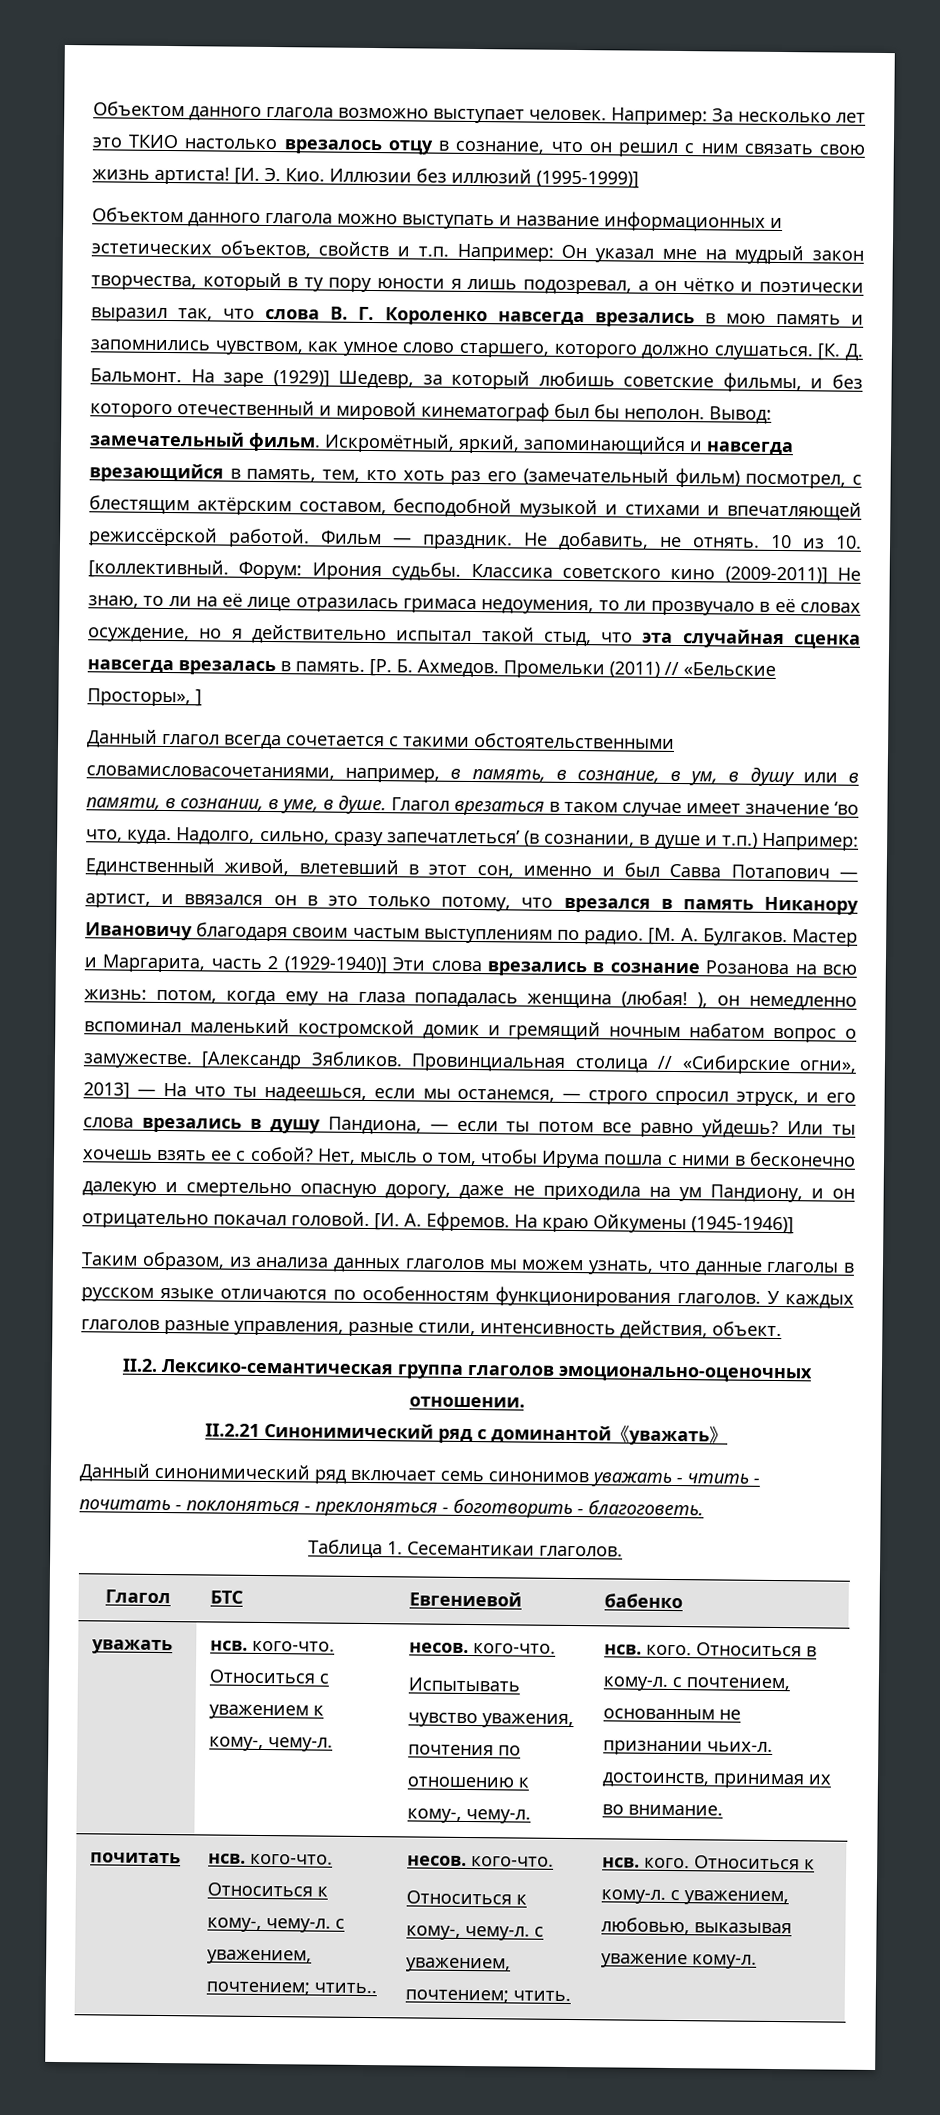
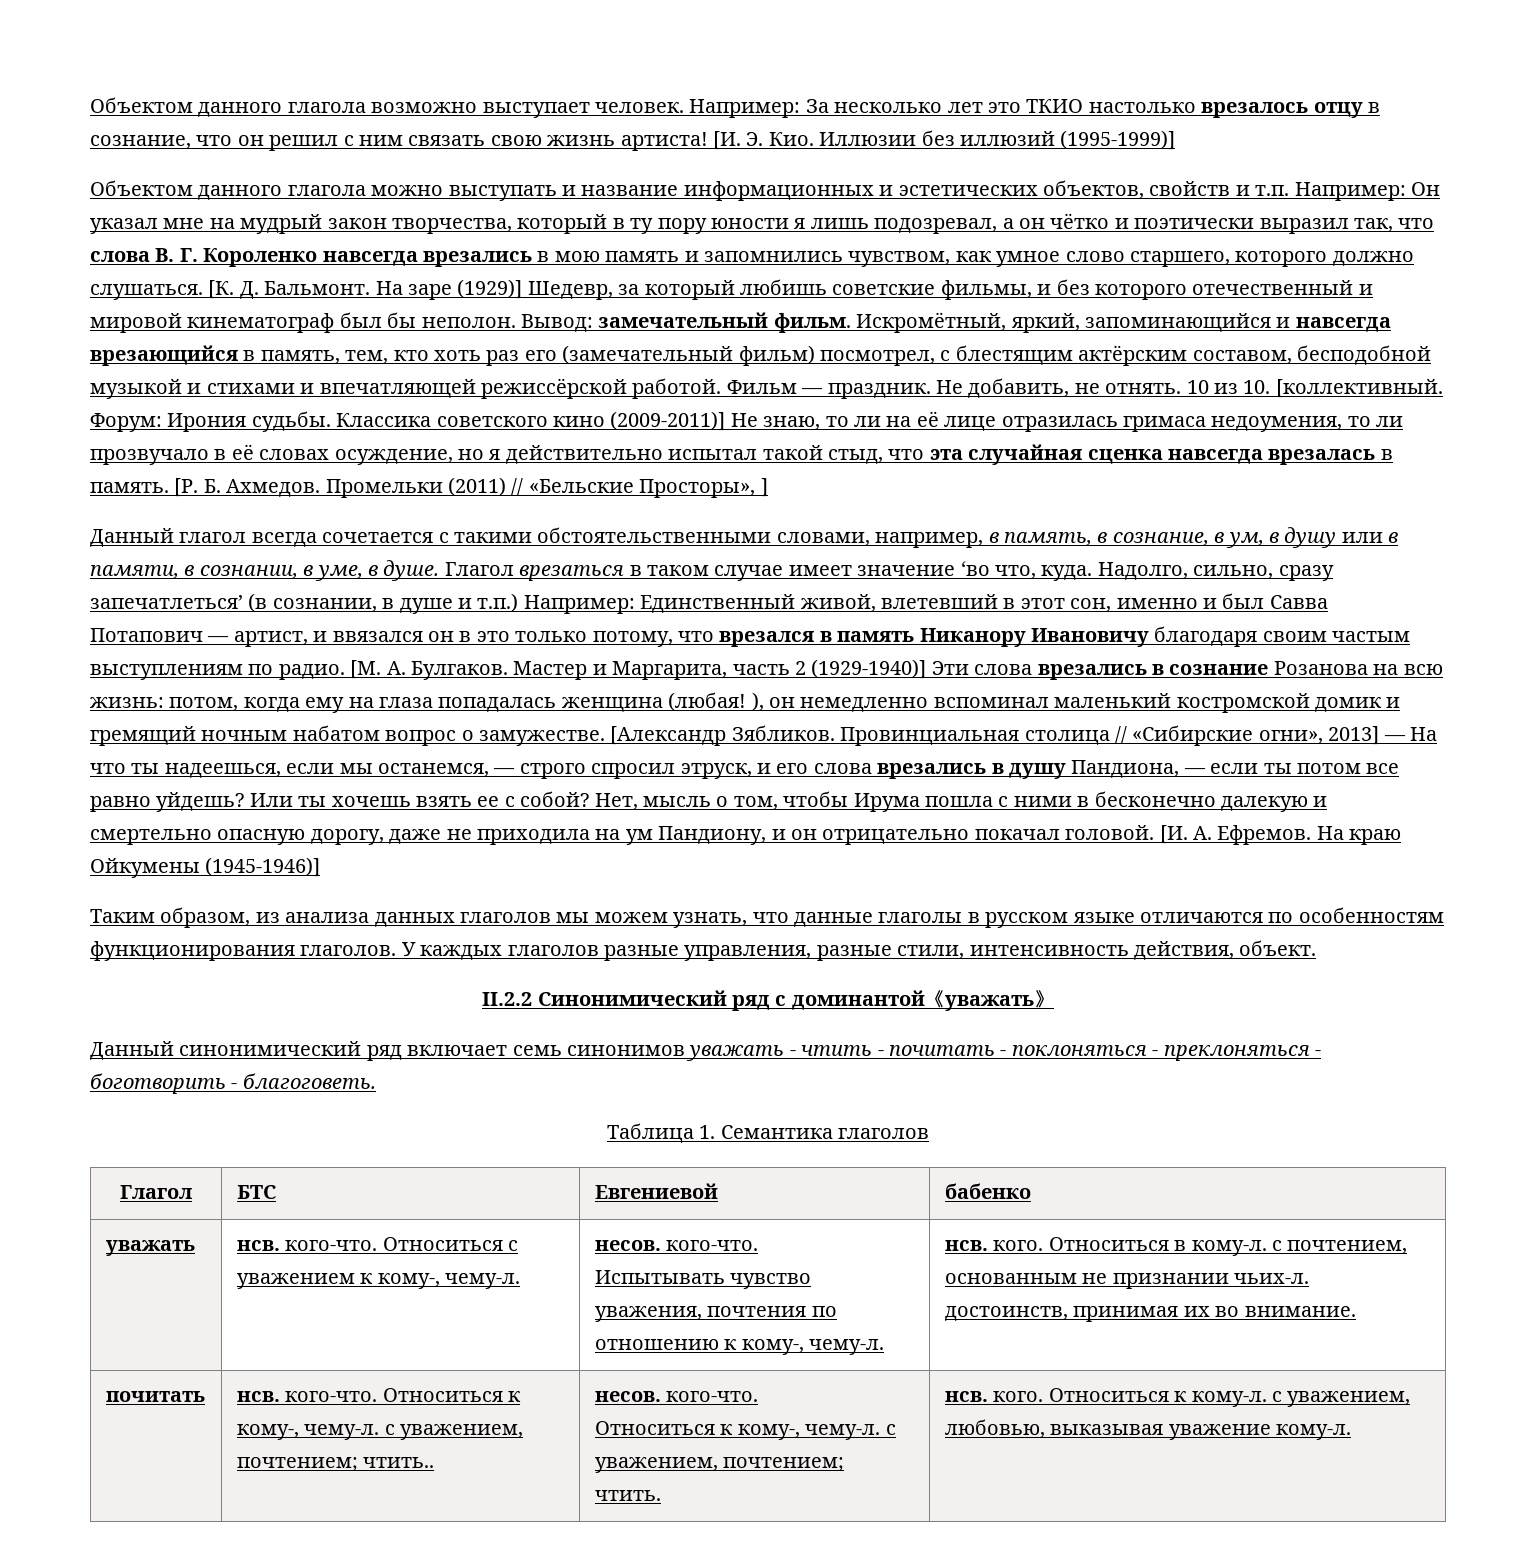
- Данный глагол всегда сочетается с такими обстоятельственными словамисловасочетаниями, например, в память, в сознание, в ум, в душу или в памяти, в сознании, в уме, в душе.
+ Данный глагол всегда сочетается с такими обстоятельственными словами, например, в память, в сознание, в ум, в душу или в памяти, в сознании, в уме, в душе.
- II.2. Лексико-семантическая группа глаголов эмоционально-оценочных отношении.
- II.2.21 Синонимический ряд с доминантой《уважать》
+ II.2.2 Синонимический ряд с доминантой《уважать》
- Таблица 1. Сесемантикаи глаголов.
+ Таблица 1. Семантика глаголов

